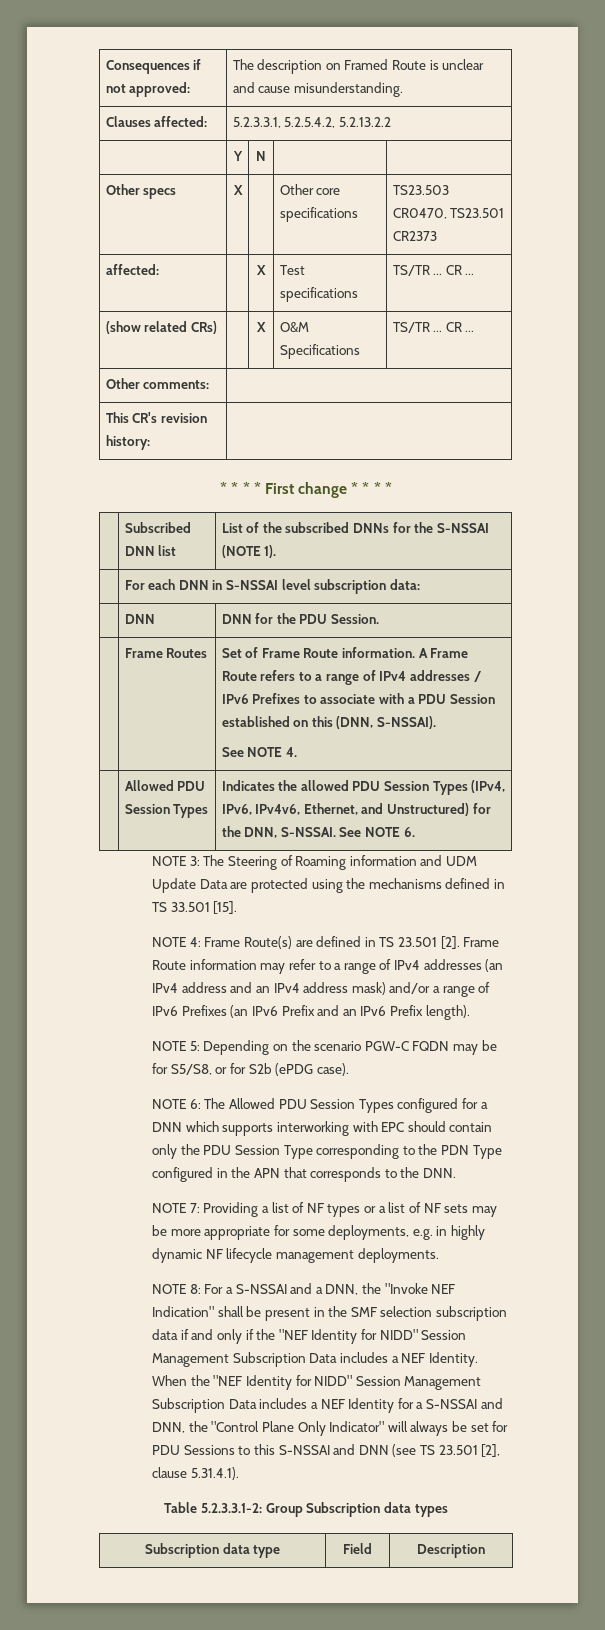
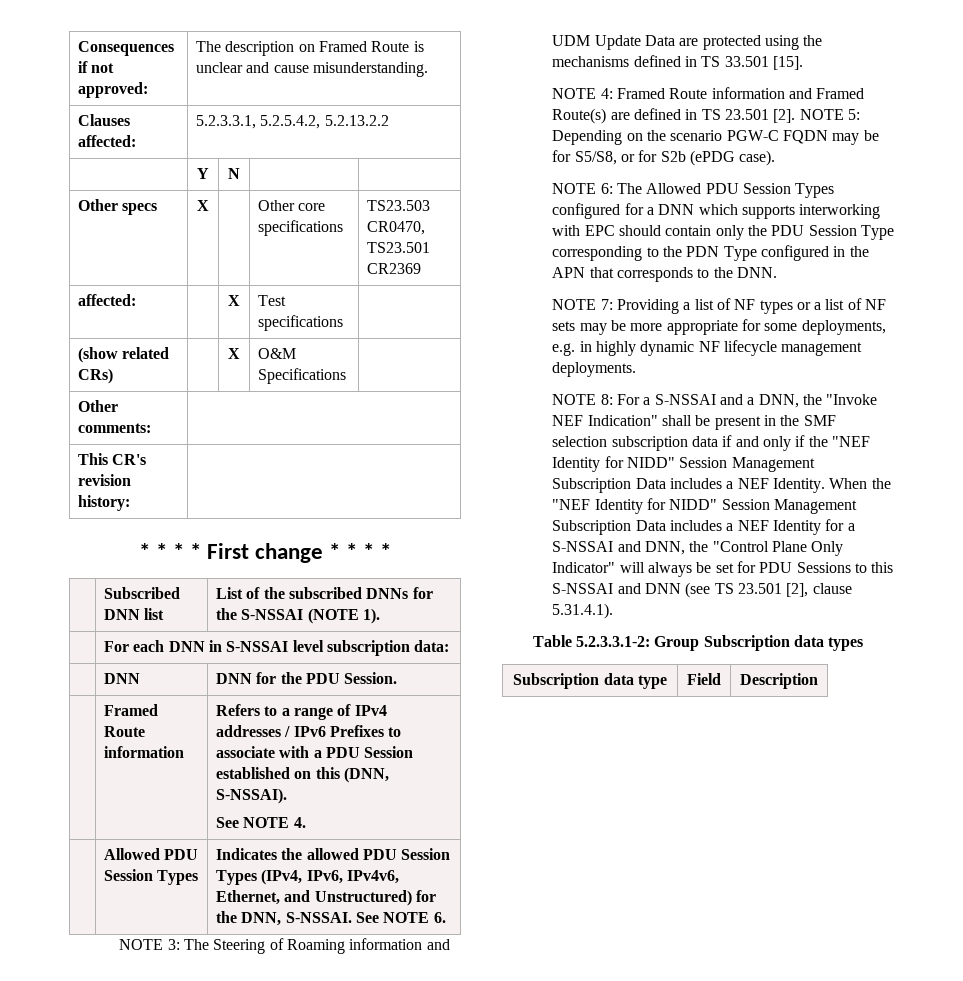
- Other specs | X | | Other core specifications | TS23.503 CR0470, TS23.501 CR2373
+ Other specs | X | | Other core specifications | TS23.503 CR0470, TS23.501 CR2369
- affected: | | X | Test specifications | TS/TR ... CR ...
+ affected: | | X | Test specifications |
- (show related CRs) | | X | O&M Specifications | TS/TR ... CR ...
+ (show related CRs) | | X | O&M Specifications |
- | Frame Routes | Set of Frame Route information. A Frame Route refers to a range of IPv4 addresses / IPv6 Prefixes to associate with a PDU Session established on this (DNN, S-NSSAI).
+ | Framed Route information | Refers to a range of IPv4 addresses / IPv6 Prefixes to associate with a PDU Session established on this (DNN, S-NSSAI).
- NOTE 4: Frame Route(s) are defined in TS 23.501 [2]. Frame Route information may refer to a range of IPv4 addresses (an IPv4 address and an IPv4 address mask) and/or a range of IPv6 Prefixes (an IPv6 Prefix and an IPv6 Prefix length).
- NOTE 5: Depending on the scenario PGW-C FQDN may be for S5/S8, or for S2b (ePDG case).
+ NOTE 4: Framed Route information and Framed Route(s) are defined in TS 23.501 [2]. NOTE 5: Depending on the scenario PGW-C FQDN may be for S5/S8, or for S2b (ePDG case).

